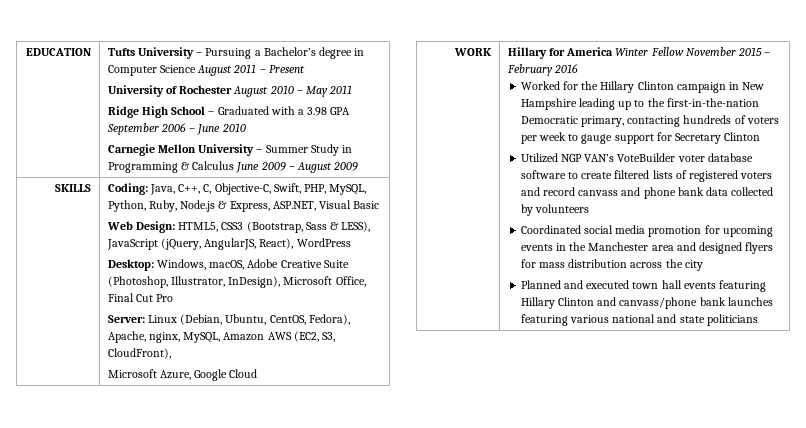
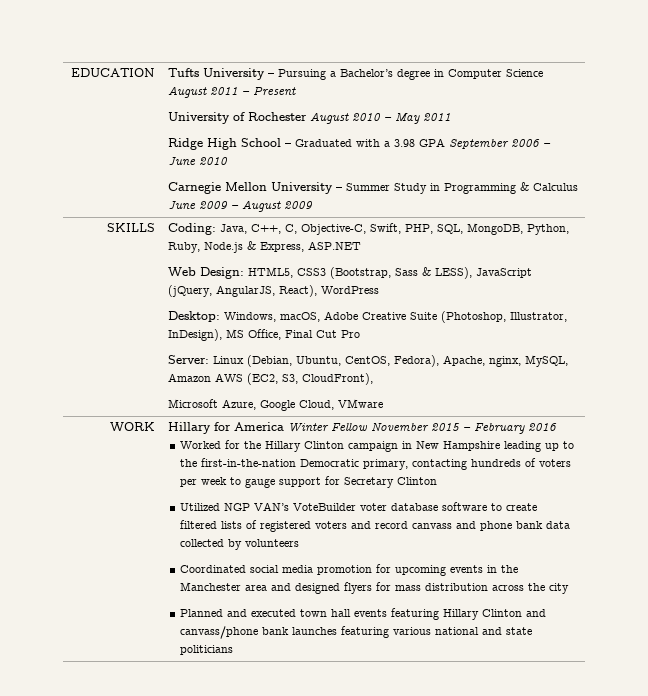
- Coding: Java, C++, C, Objective-C, Swift, PHP, MySQL, Python, Ruby, Node.js & Express, ASP.NET, Visual Basic
+ Coding: Java, C++, C, Objective-C, Swift, PHP, SQL, MongoDB, Python, Ruby, Node.js & Express, ASP.NET
- Desktop: Windows, macOS, Adobe Creative Suite (Photoshop, Illustrator, InDesign), Microsoft Office, Final Cut Pro
+ Desktop: Windows, macOS, Adobe Creative Suite (Photoshop, Illustrator, InDesign), MS Office, Final Cut Pro
- Microsoft Azure, Google Cloud
+ Microsoft Azure, Google Cloud, VMware

